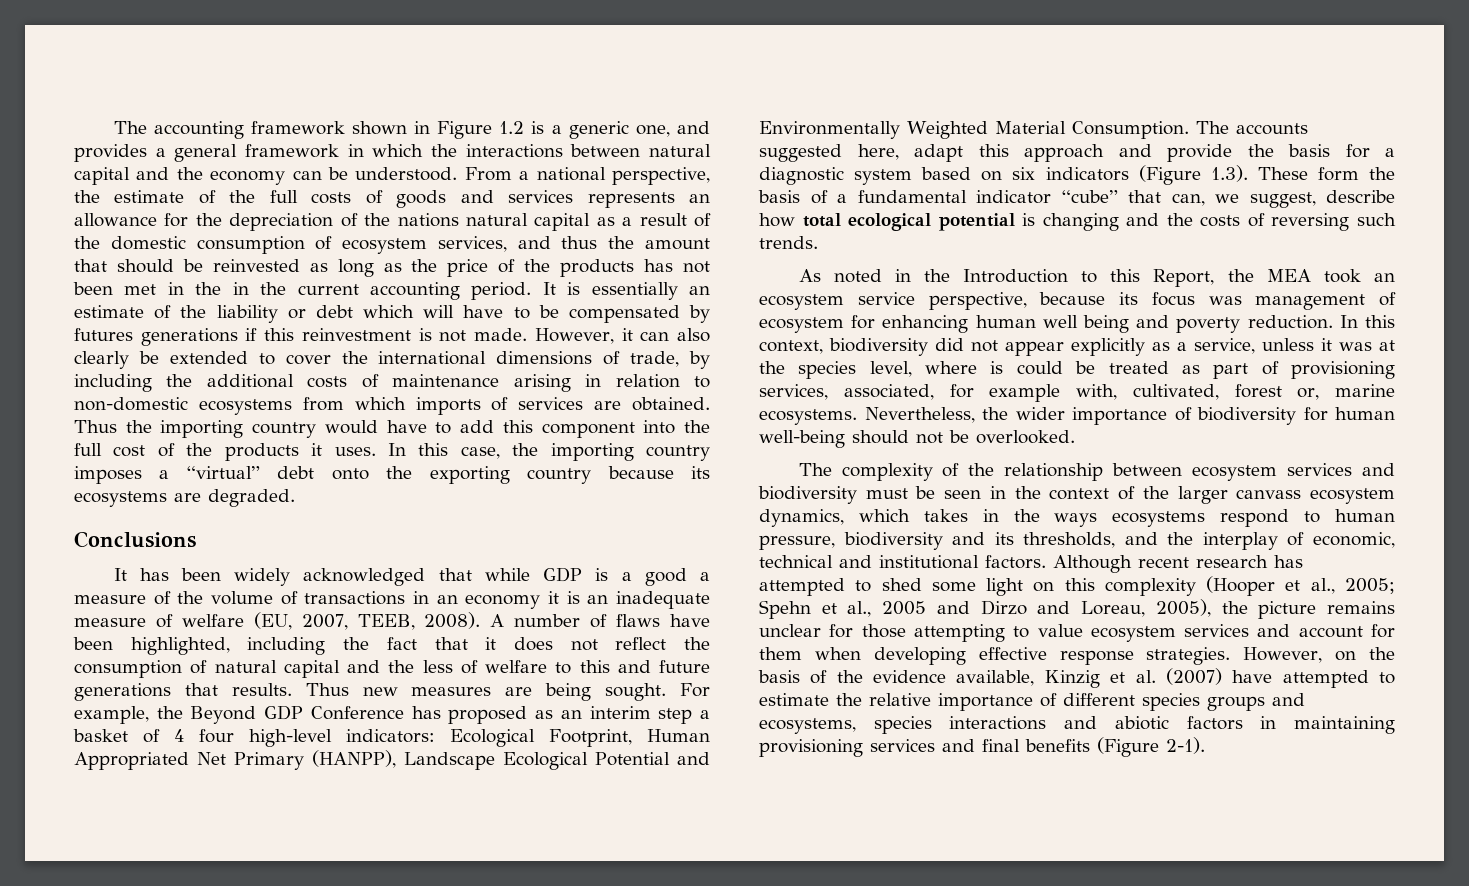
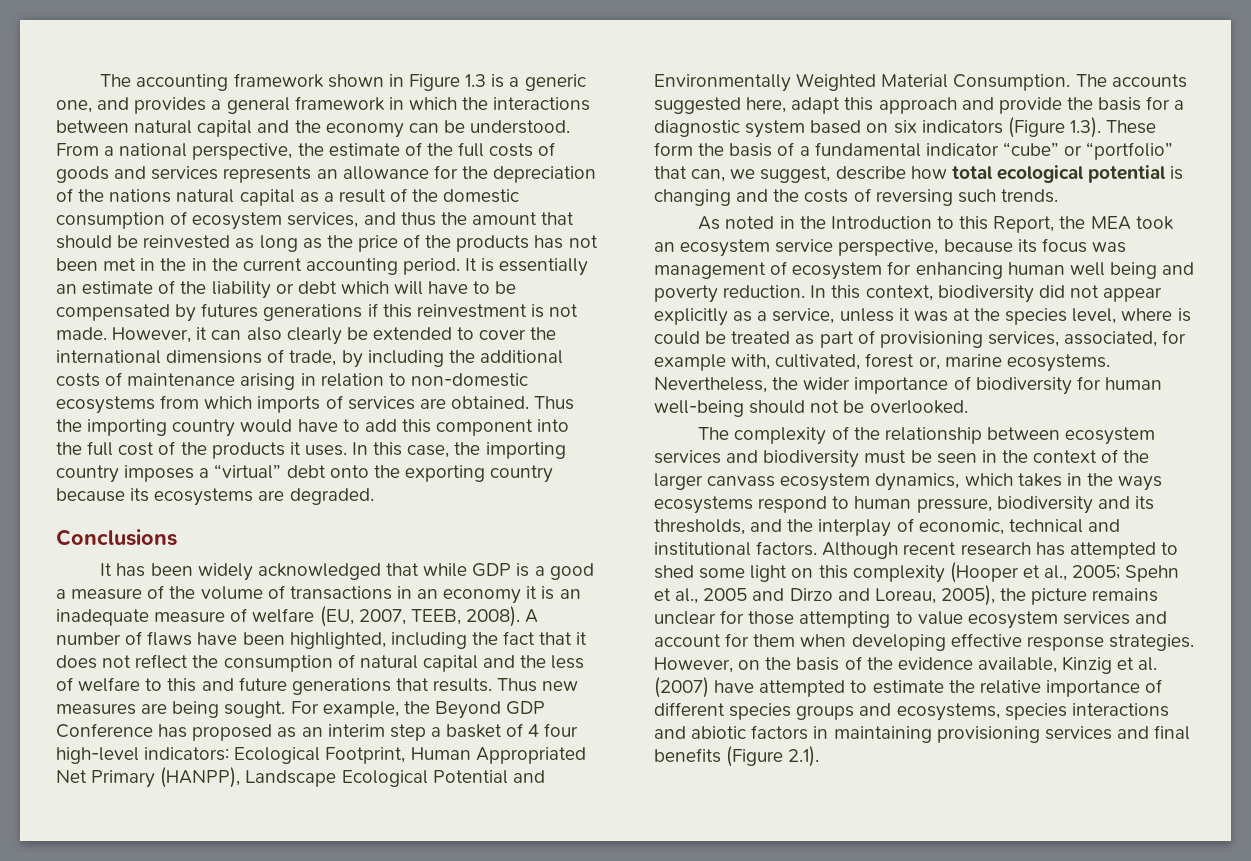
- The accounting framework shown in Figure 1.2 is a generic one, and provides a general framework in which the interactions between natural capital and the economy can be understood.
+ The accounting framework shown in Figure 1.3 is a generic one, and provides a general framework in which the interactions between natural capital and the economy can be understood.
- The accounts suggested here, adapt this approach and provide the basis for a diagnostic system based on six indicators (Figure 1.3). These form the basis of a fundamental indicator “cube” that can, we suggest, describe how total ecological potential is changing and the costs of reversing such trends.
+ The accounts suggested here, adapt this approach and provide the basis for a diagnostic system based on six indicators (Figure 1.3). These form the basis of a fundamental indicator “cube” or “portfolio” that can, we suggest, describe how total ecological potential is changing and the costs of reversing such trends.
- However, on the basis of the evidence available, Kinzig et al. (2007) have attempted to estimate the relative importance of different species groups and ecosystems, species interactions and abiotic factors in maintaining provisioning services and final benefits (Figure 2-1).
+ However, on the basis of the evidence available, Kinzig et al. (2007) have attempted to estimate the relative importance of different species groups and ecosystems, species interactions and abiotic factors in maintaining provisioning services and final benefits (Figure 2.1).

